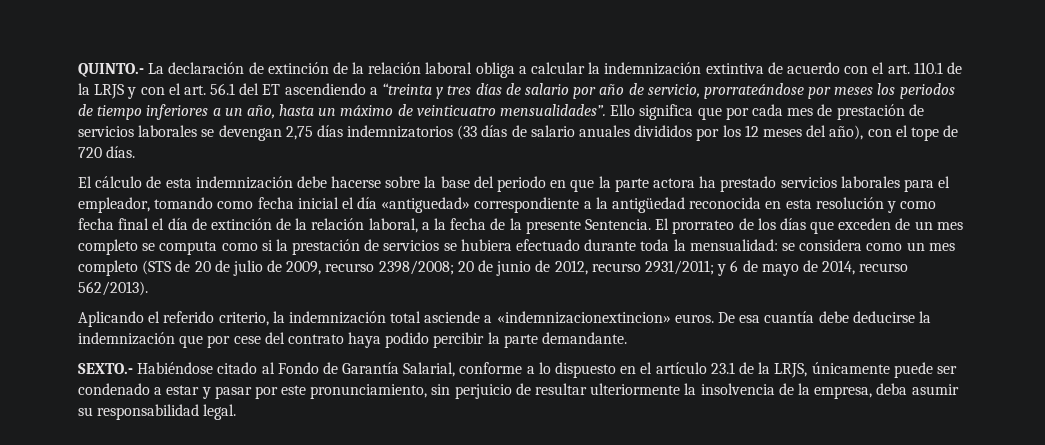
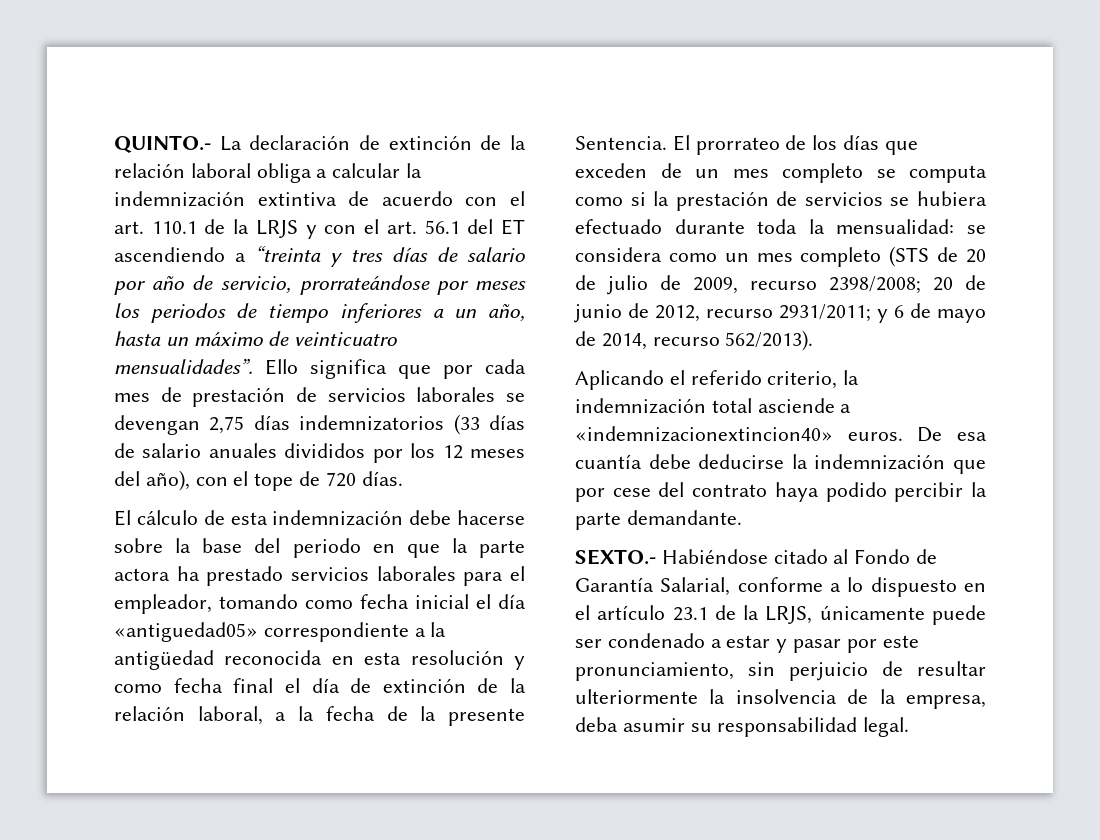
- El cálculo de esta indemnización debe hacerse sobre la base del periodo en que la parte actora ha prestado servicios laborales para el empleador, tomando como fecha inicial el día «antiguedad» correspondiente a la antigüedad reconocida en esta resolución y como fecha final el día de extinción de la relación laboral, a la fecha de la presente Sentencia.
+ El cálculo de esta indemnización debe hacerse sobre la base del periodo en que la parte actora ha prestado servicios laborales para el empleador, tomando como fecha inicial el día «antiguedad05» correspondiente a la antigüedad reconocida en esta resolución y como fecha final el día de extinción de la relación laboral, a la fecha de la presente Sentencia.
- Aplicando el referido criterio, la indemnización total asciende a «indemnizacionextincion» euros.
+ Aplicando el referido criterio, la indemnización total asciende a «indemnizacionextincion40» euros.

